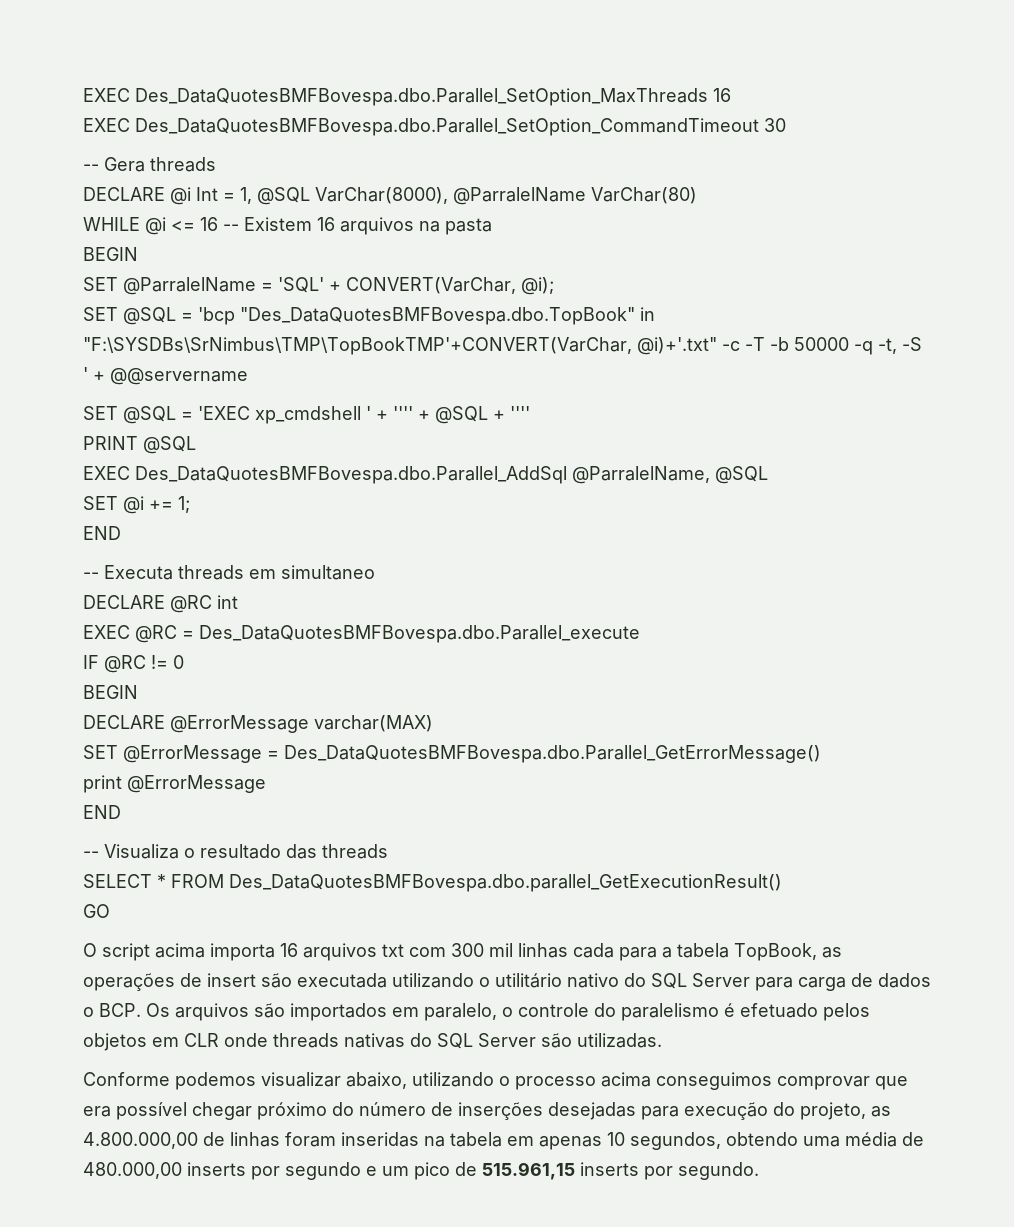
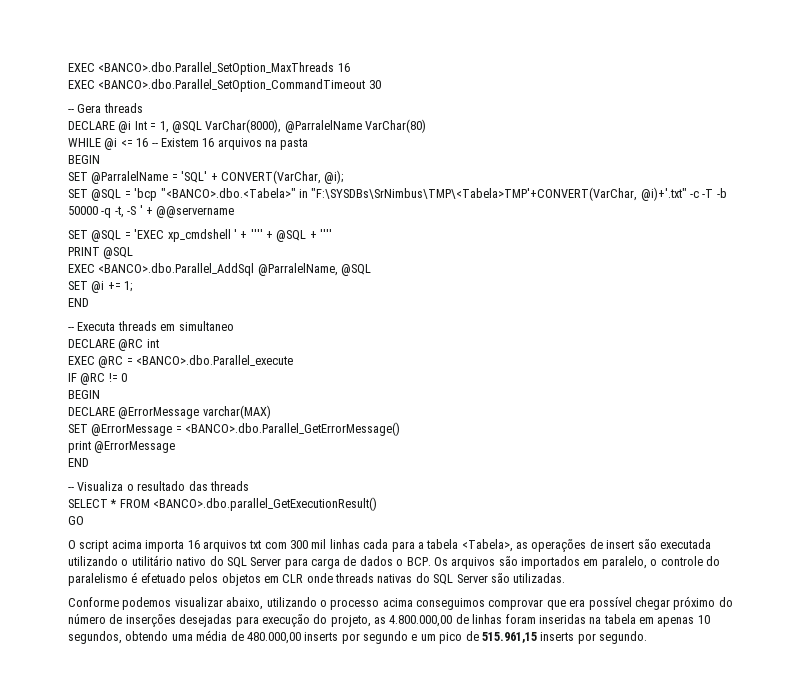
- EXEC Des_DataQuotesBMFBovespa.dbo.Parallel_SetOption_MaxThreads 16
+ EXEC <BANCO>.dbo.Parallel_SetOption_MaxThreads 16
- EXEC Des_DataQuotesBMFBovespa.dbo.Parallel_SetOption_CommandTimeout 30
+ EXEC <BANCO>.dbo.Parallel_SetOption_CommandTimeout 30
- SET @SQL = 'bcp "Des_DataQuotesBMFBovespa.dbo.TopBook" in "F:\SYSDBs\SrNimbus\TMP\TopBookTMP'+CONVERT(VarChar, @i)+'.txt" -c -T -b 50000 -q -t, -S ' + @@servername
+ SET @SQL = 'bcp "<BANCO>.dbo.<Tabela>" in "F:\SYSDBs\SrNimbus\TMP\<Tabela>TMP'+CONVERT(VarChar, @i)+'.txt" -c -T -b 50000 -q -t, -S ' + @@servername
- EXEC Des_DataQuotesBMFBovespa.dbo.Parallel_AddSql @ParralelName, @SQL
+ EXEC <BANCO>.dbo.Parallel_AddSql @ParralelName, @SQL
- EXEC @RC = Des_DataQuotesBMFBovespa.dbo.Parallel_execute
+ EXEC @RC = <BANCO>.dbo.Parallel_execute
- SET @ErrorMessage = Des_DataQuotesBMFBovespa.dbo.Parallel_GetErrorMessage()
+ SET @ErrorMessage = <BANCO>.dbo.Parallel_GetErrorMessage()
- SELECT * FROM Des_DataQuotesBMFBovespa.dbo.parallel_GetExecutionResult()
+ SELECT * FROM <BANCO>.dbo.parallel_GetExecutionResult()
- O script acima importa 16 arquivos txt com 300 mil linhas cada para a tabela TopBook, as operações de insert são executada utilizando o utilitário nativo do SQL Server para carga de dados o BCP. Os arquivos são importados em paralelo, o controle do paralelismo é efetuado pelos objetos em CLR onde threads nativas do SQL Server são utilizadas.
+ O script acima importa 16 arquivos txt com 300 mil linhas cada para a tabela <Tabela>, as operações de insert são executada utilizando o utilitário nativo do SQL Server para carga de dados o BCP. Os arquivos são importados em paralelo, o controle do paralelismo é efetuado pelos objetos em CLR onde threads nativas do SQL Server são utilizadas.

